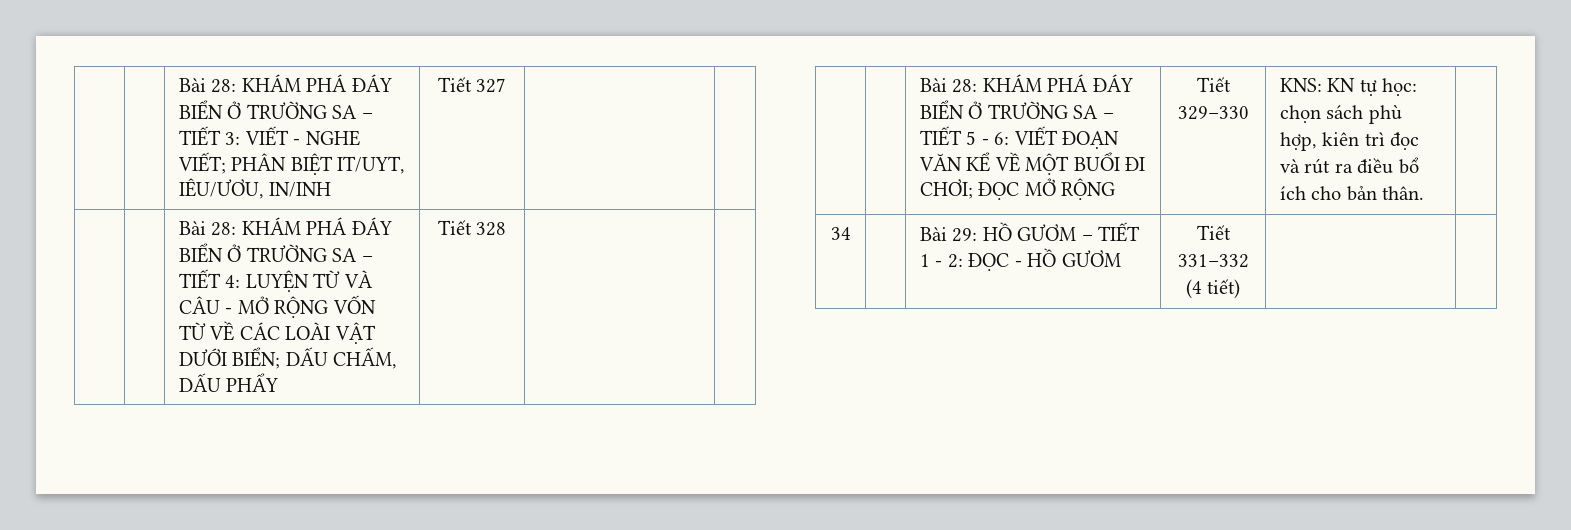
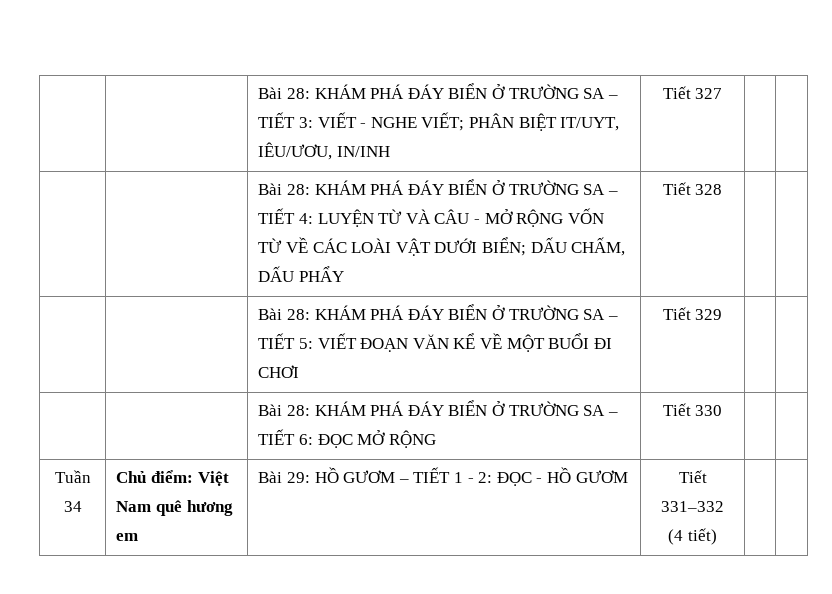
- Bài 28: KHÁM PHÁ ĐÁY BIỂN Ở TRƯỜNG SA – TIẾT 5 - 6: VIẾT ĐOẠN VĂN KỂ VỀ MỘT BUỔI ĐI CHƠI; ĐỌC MỞ RỘNG | Tiết 329–330 | KNS: KN tự học: chọn sách phù hợp, kiên trì đọc và rút ra điều bổ ích cho bản thân. |
- 34 | | Bài 29: HỒ GƯƠM – TIẾT 1 - 2: ĐỌC - HỒ GƯƠM | Tiết 331–332 (4 tiết) | |
+ Bài 28: KHÁM PHÁ ĐÁY BIỂN Ở TRƯỜNG SA – TIẾT 5: VIẾT ĐOẠN VĂN KỂ VỀ MỘT BUỔI ĐI CHƠI | Tiết 329 | |
+ | | Bài 28: KHÁM PHÁ ĐÁY BIỂN Ở TRƯỜNG SA – TIẾT 6: ĐỌC MỞ RỘNG | Tiết 330 | |
+ Tuần 34 | Chủ điểm: Việt Nam quê hương em | Bài 29: HỒ GƯƠM – TIẾT 1 - 2: ĐỌC - HỒ GƯƠM | Tiết 331–332 (4 tiết) | |

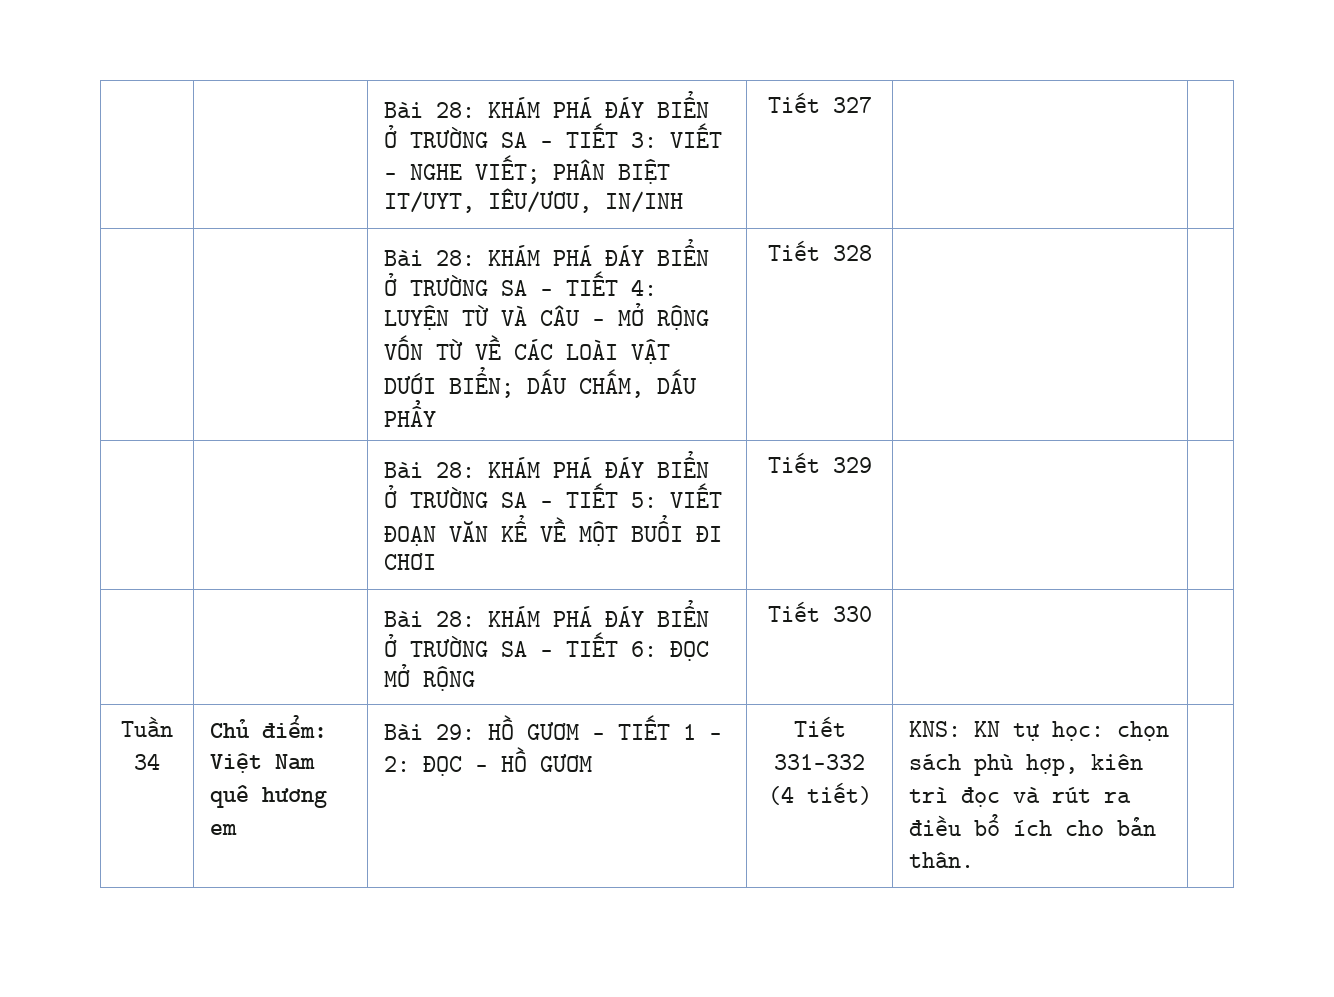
+ KNS: KN tự học: chọn sách phù hợp, kiên trì đọc và rút ra điều bổ ích cho bản thân.

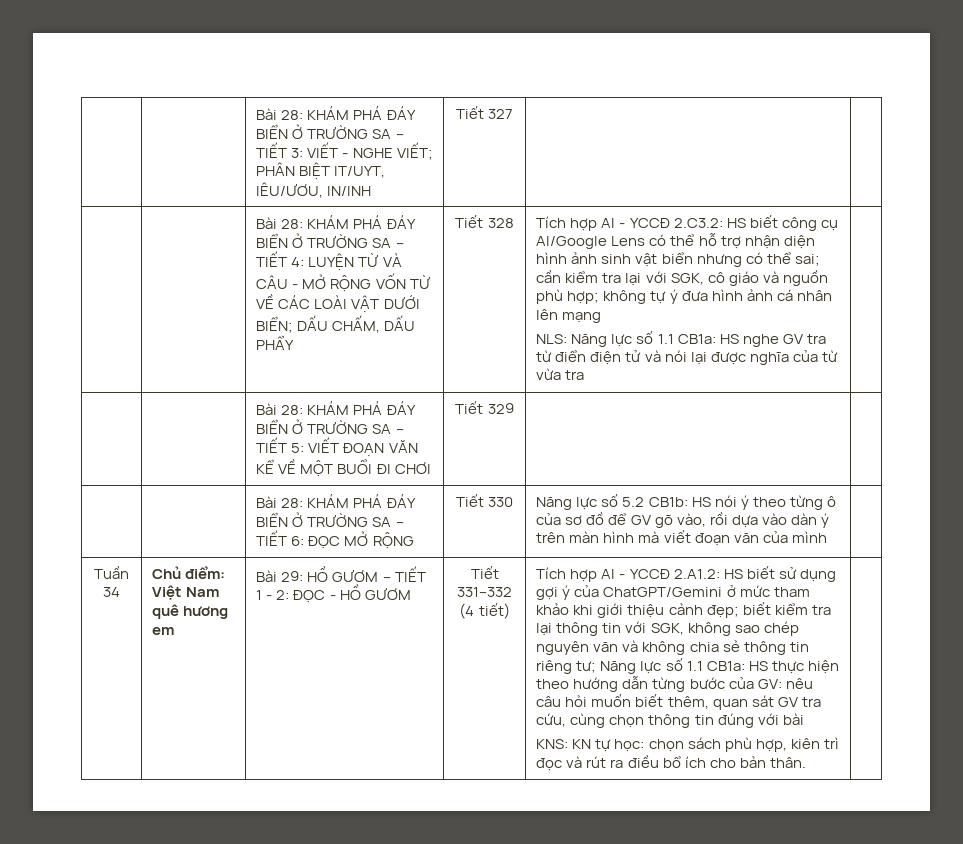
+ Tích hợp AI - YCCĐ 2.C3.2: HS biết công cụ AI/Google Lens có thể hỗ trợ nhận diện hình ảnh sinh vật biển nhưng có thể sai; cần kiểm tra lại với SGK, cô giáo và nguồn phù hợp; không tự ý đưa hình ảnh cá nhân lên mạng
+ NLS: Năng lực số 1.1 CB1a: HS nghe GV tra từ điển điện tử và nói lại được nghĩa của từ vừa tra
+ Năng lực số 5.2 CB1b: HS nói ý theo từng ô của sơ đồ để GV gõ vào, rồi dựa vào dàn ý trên màn hình mà viết đoạn văn của mình
+ Tích hợp AI - YCCĐ 2.A1.2: HS biết sử dụng gợi ý của ChatGPT/Gemini ở mức tham khảo khi giới thiệu cảnh đẹp; biết kiểm tra lại thông tin với SGK, không sao chép nguyên văn và không chia sẻ thông tin riêng tư; Năng lực số 1.1 CB1a: HS thực hiện theo hướng dẫn từng bước của GV: nêu câu hỏi muốn biết thêm, quan sát GV tra cứu, cùng chọn thông tin đúng với bài

